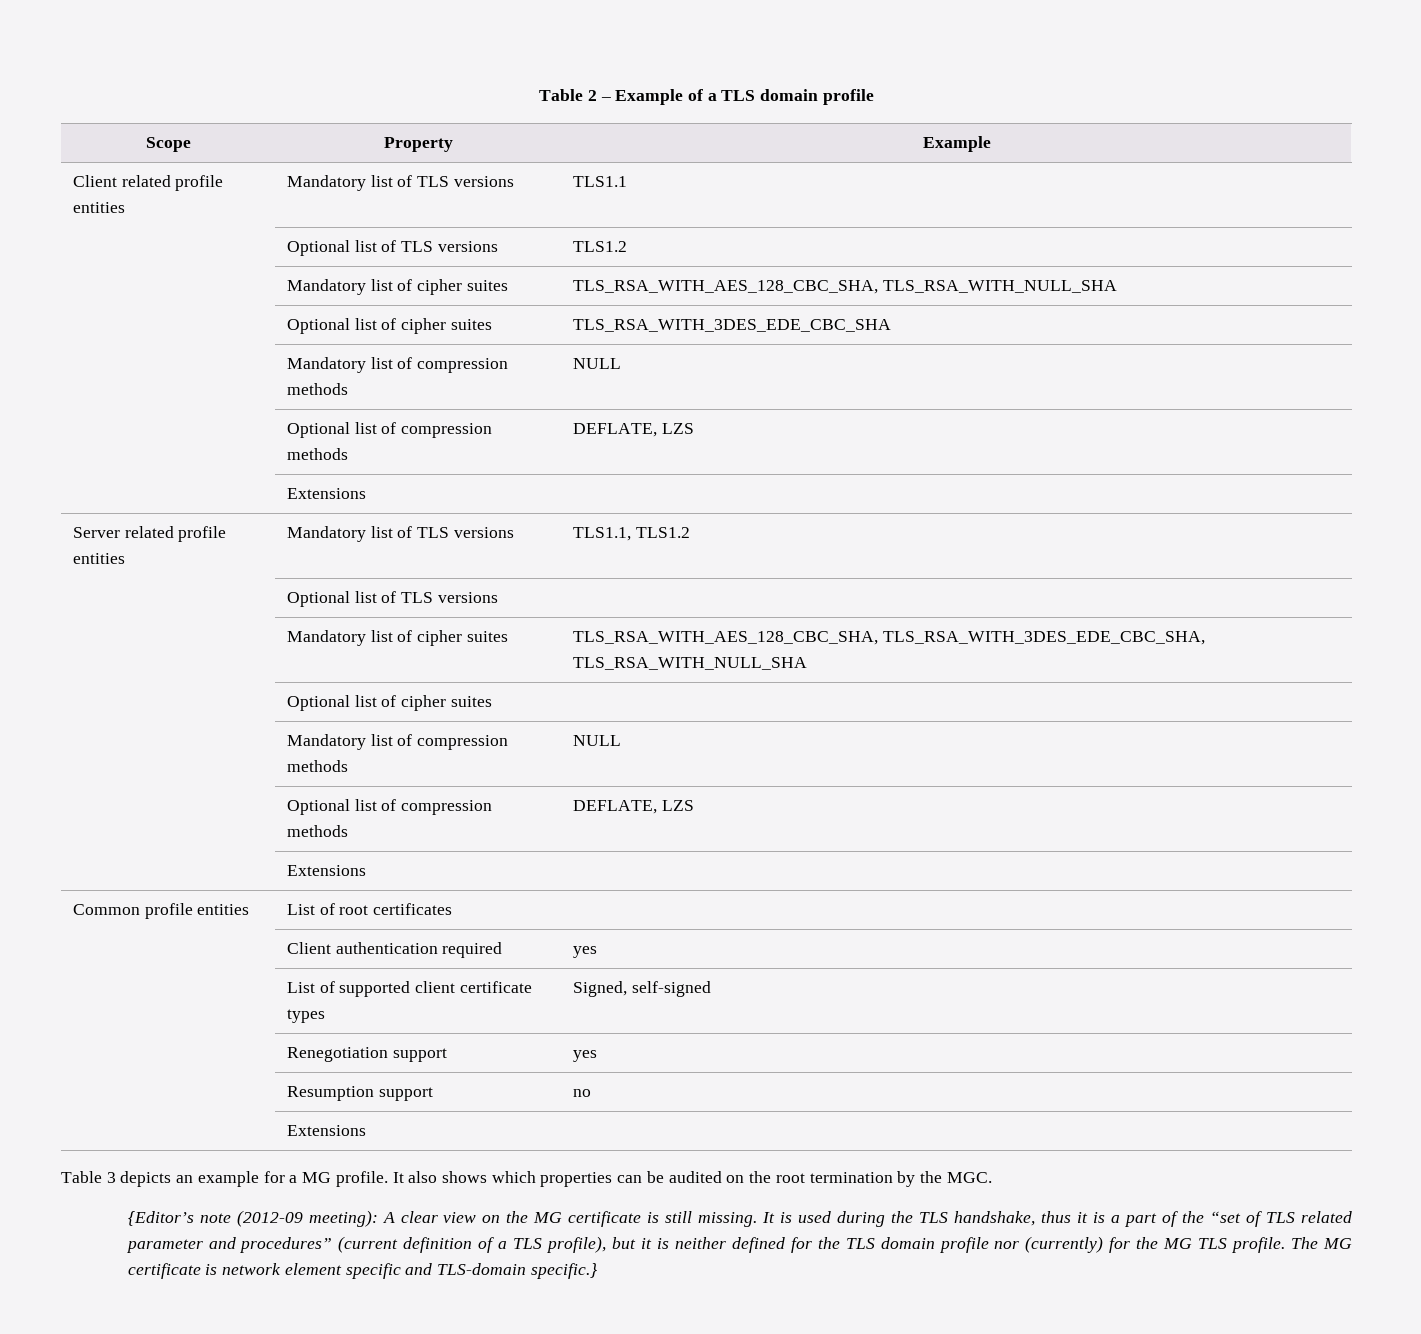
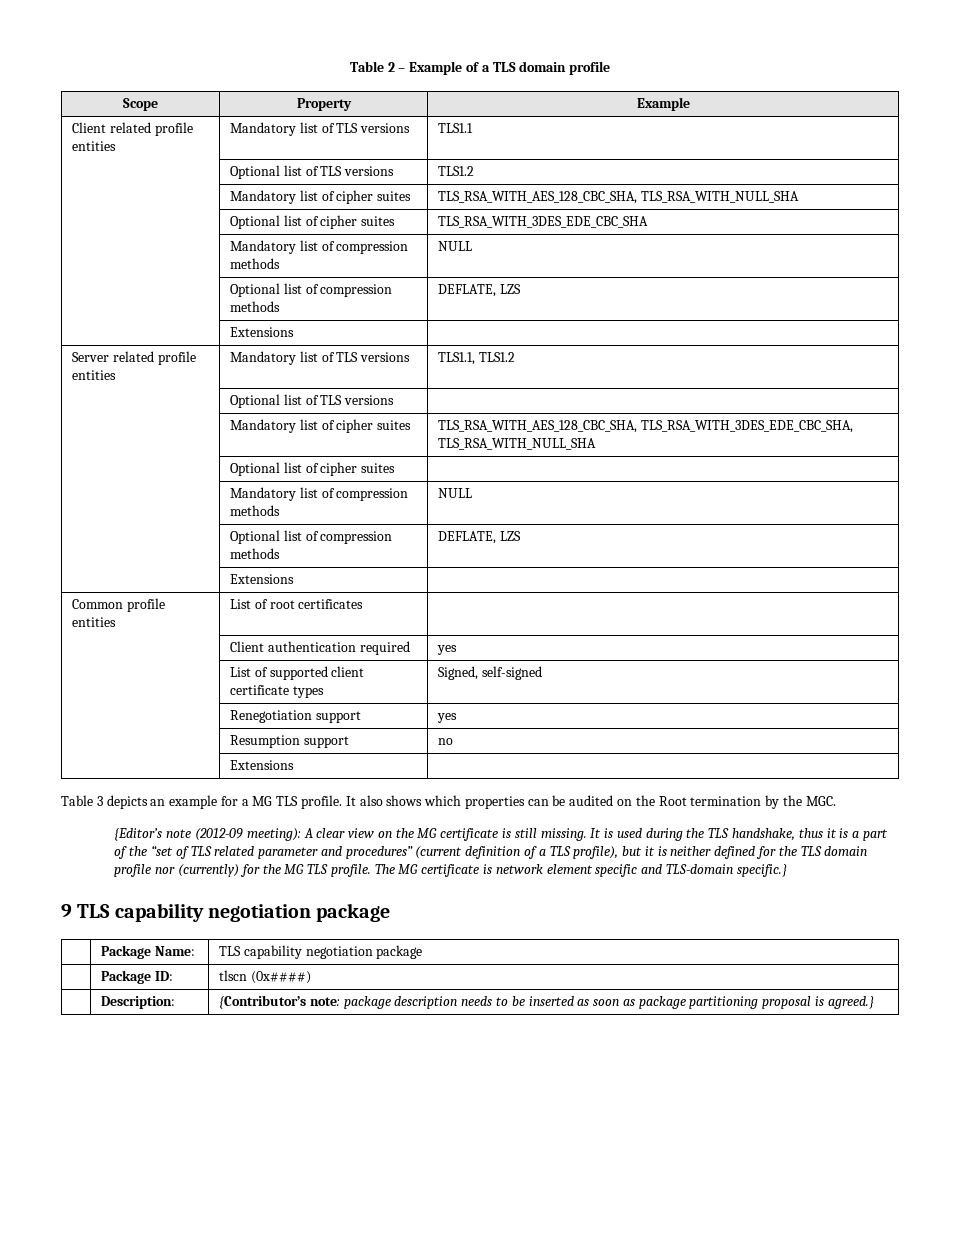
- Table 3 depicts an example for a MG profile.
+ Table 3 depicts an example for a MG TLS profile.
- It also shows which properties can be audited on the root termination by the MGC.
+ It also shows which properties can be audited on the Root termination by the MGC.
+ 9 TLS capability negotiation package
+ | Package Name: | TLS capability negotiation package
+ | Package ID: | tlscn (0x####)
+ | Description: | {Contributor’s note: package description needs to be inserted as soon as package partitioning proposal is agreed.}

